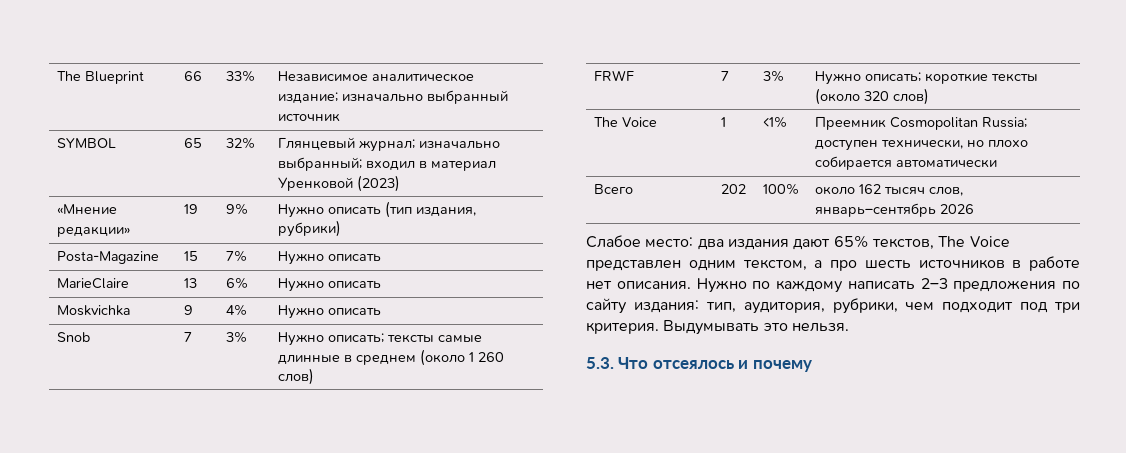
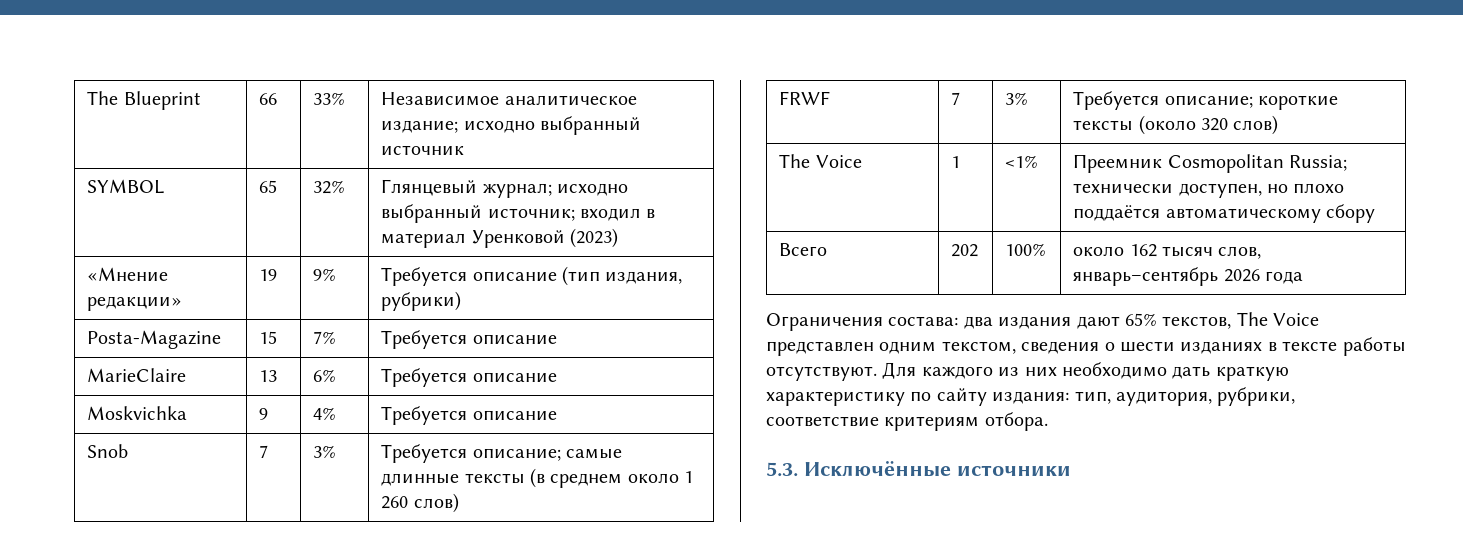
- The Blueprint | 66 | 33% | Независимое аналитическое издание; изначально выбранный источник
+ The Blueprint | 66 | 33% | Независимое аналитическое издание; исходно выбранный источник
- SYMBOL | 65 | 32% | Глянцевый журнал; изначально выбранный; входил в материал Уренковой (2023)
+ SYMBOL | 65 | 32% | Глянцевый журнал; исходно выбранный источник; входил в материал Уренковой (2023)
- «Мнение редакции» | 19 | 9% | Нужно описать (тип издания, рубрики)
+ «Мнение редакции» | 19 | 9% | Требуется описание (тип издания, рубрики)
- Posta-Magazine | 15 | 7% | Нужно описать
+ Posta-Magazine | 15 | 7% | Требуется описание
- MarieClaire | 13 | 6% | Нужно описать
+ MarieClaire | 13 | 6% | Требуется описание
- Moskvichka | 9 | 4% | Нужно описать
+ Moskvichka | 9 | 4% | Требуется описание
- Snob | 7 | 3% | Нужно описать; тексты самые длинные в среднем (около 1 260 слов)
+ Snob | 7 | 3% | Требуется описание; самые длинные тексты (в среднем около 1 260 слов)
- FRWF | 7 | 3% | Нужно описать; короткие тексты (около 320 слов)
+ FRWF | 7 | 3% | Требуется описание; короткие тексты (около 320 слов)
- The Voice | 1 | <1% | Преемник Cosmopolitan Russia; доступен технически, но плохо собирается автоматически
+ The Voice | 1 | <1% | Преемник Cosmopolitan Russia; технически доступен, но плохо поддаётся автоматическому сбору
- Всего | 202 | 100% | около 162 тысяч слов, январь–сентябрь 2026
- Слабое место: два издания дают 65% текстов, The Voice представлен одним текстом, а про шесть источников в работе нет описания. Нужно по каждому написать 2–3 предложения по сайту издания: тип, аудитория, рубрики, чем подходит под три критерия. Выдумывать это нельзя.
- 5.3. Что отсеялось и почему
+ Всего | 202 | 100% | около 162 тысяч слов, январь–сентябрь 2026 года
+ Ограничения состава: два издания дают 65% текстов, The Voice представлен одним текстом, сведения о шести изданиях в тексте работы отсутствуют. Для каждого из них необходимо дать краткую характеристику по сайту издания: тип, аудитория, рубрики, соответствие критериям отбора.
+ 5.3. Исключённые источники

